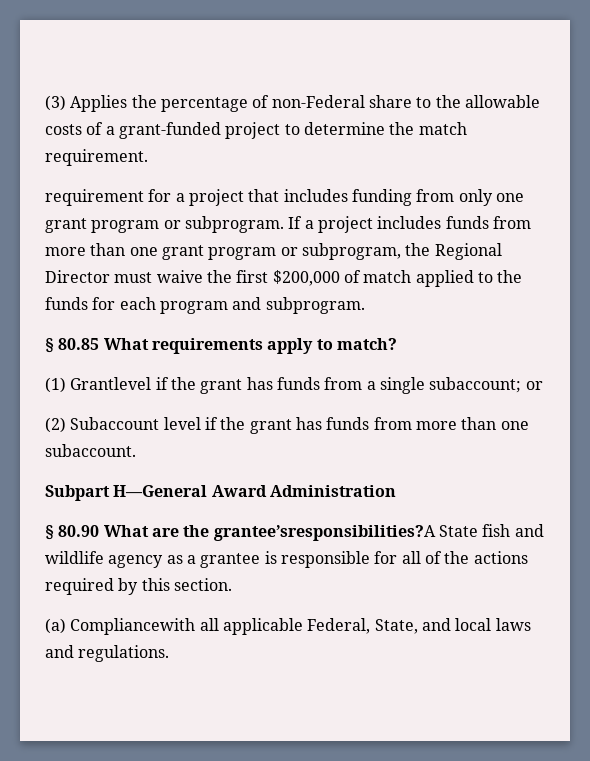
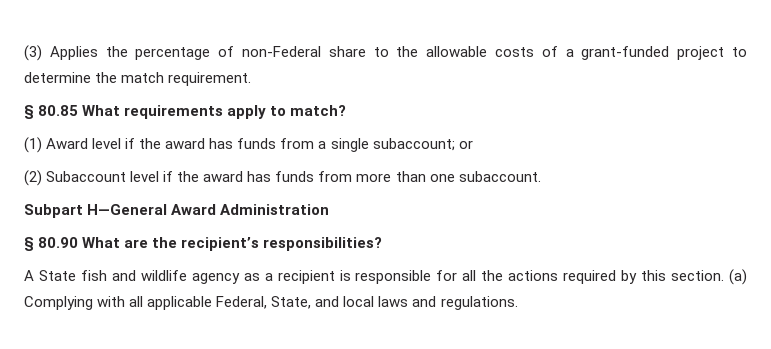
- requirement for a project that includes funding from only one grant program or subprogram. If a project includes funds from more than one grant program or subprogram, the Regional Director must waive the first $200,000 of match applied to the funds for each program and subprogram.
- (1) Grantlevel if the grant has funds from a single subaccount; or
+ (1) Award level if the award has funds from a single subaccount; or
- (2) Subaccount level if the grant has funds from more than one subaccount.
+ (2) Subaccount level if the award has funds from more than one subaccount.
- § 80.90 What are the grantee’sresponsibilities?A State fish and wildlife agency as a grantee is responsible for all of the actions required by this section.
- (a) Compliancewith all applicable Federal, State, and local laws and regulations.
+ § 80.90 What are the recipient’s responsibilities?
+ A State fish and wildlife agency as a recipient is responsible for all the actions required by this section. (a) Complying with all applicable Federal, State, and local laws and regulations.

